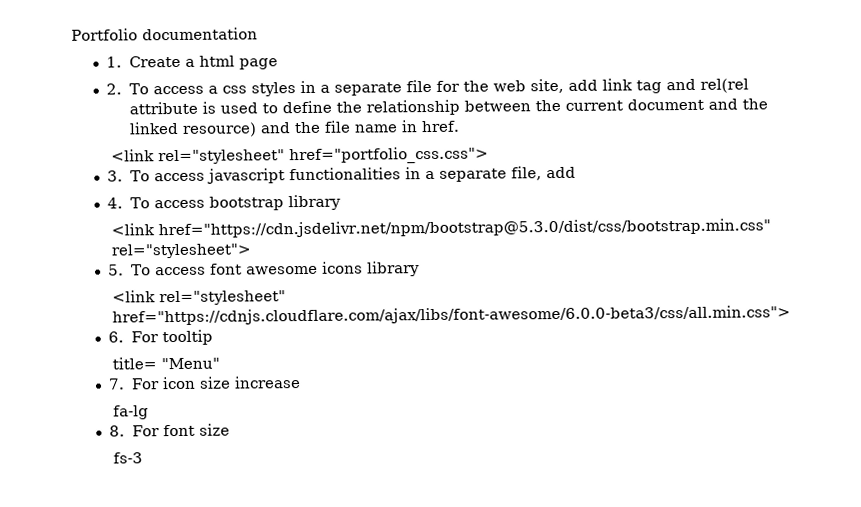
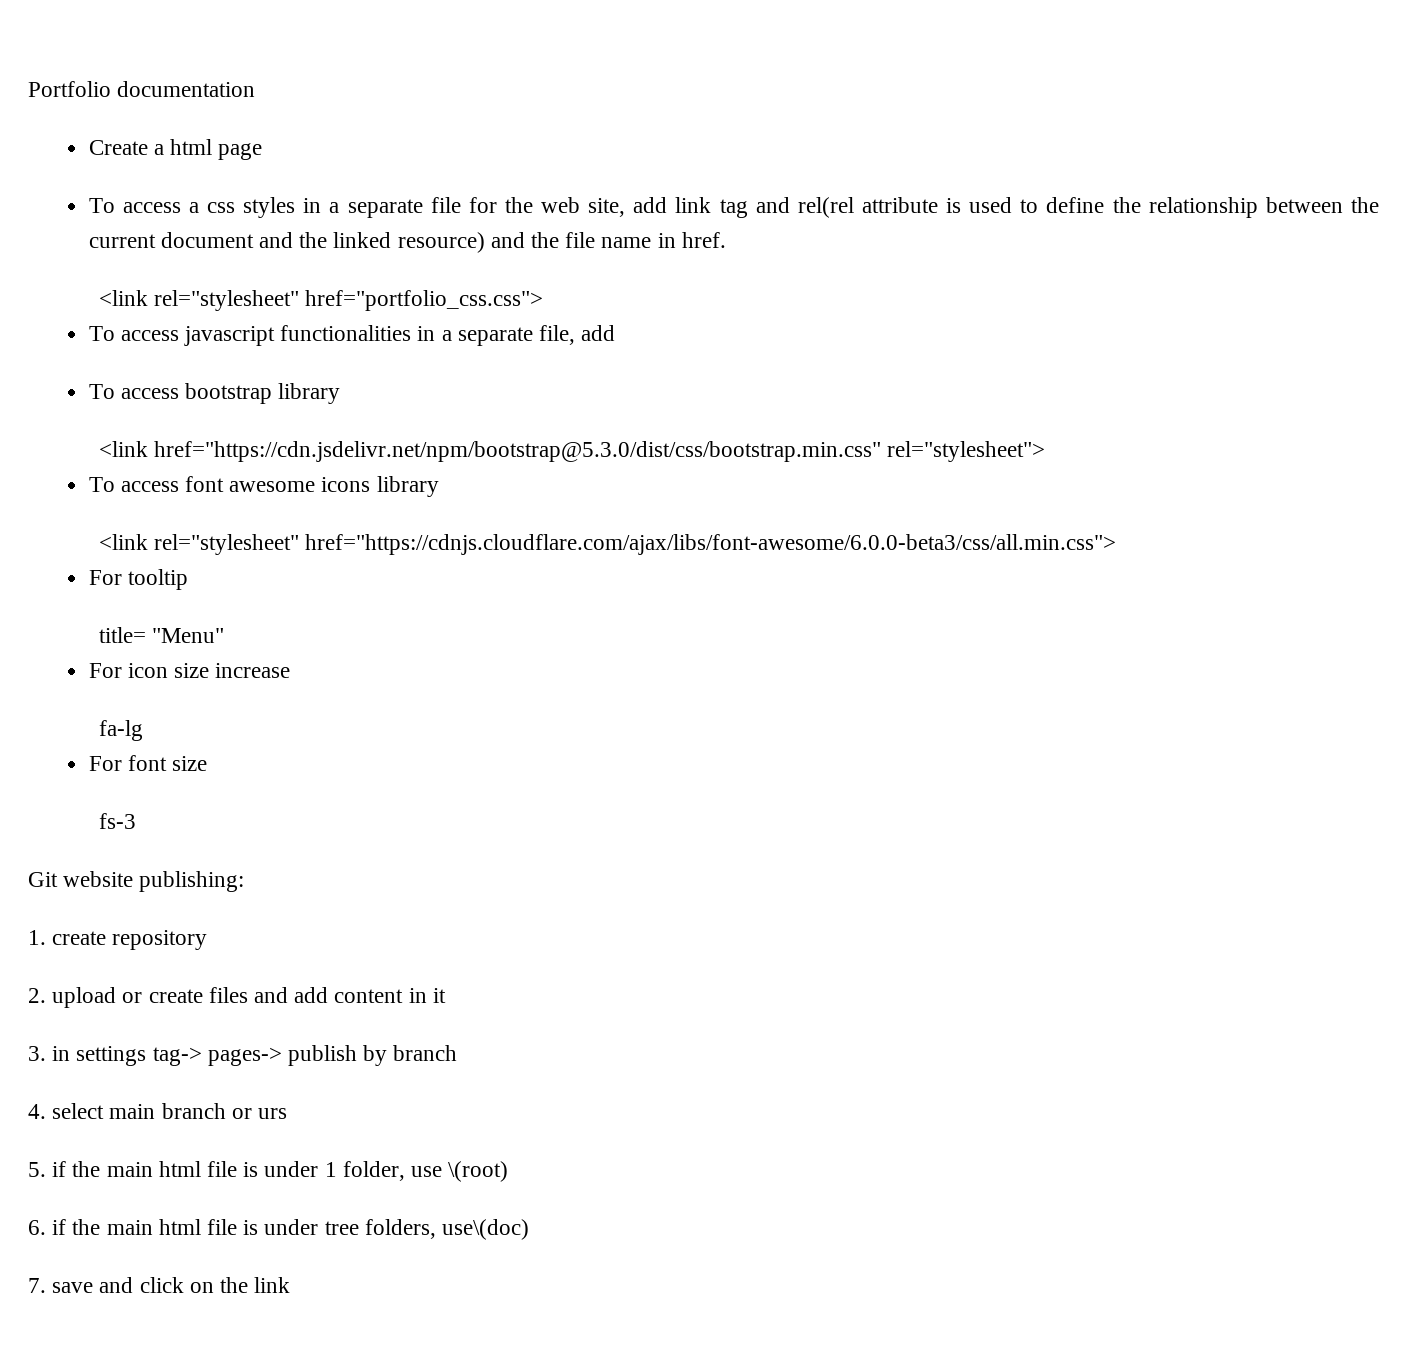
- 1. Create a html page
+ Create a html page
- 2. To access a css styles in a separate file for the web site, add link tag and rel(rel attribute is used to define the relationship between the current document and the linked resource) and the file name in href.
+ To access a css styles in a separate file for the web site, add link tag and rel(rel attribute is used to define the relationship between the current document and the linked resource) and the file name in href.
- 3. To access javascript functionalities in a separate file, add
+ To access javascript functionalities in a separate file, add
- 4. To access bootstrap library
+ To access bootstrap library
- 5. To access font awesome icons library
+ To access font awesome icons library
- 6. For tooltip
+ For tooltip
- 7. For icon size increase
+ For icon size increase
- 8. For font size
+ For font size
+ Git website publishing:
+ 1. create repository
+ 2. upload or create files and add content in it
+ 3. in settings tag-> pages-> publish by branch
+ 4. select main branch or urs
+ 5. if the main html file is under 1 folder, use \(root)
+ 6. if the main html file is under tree folders, use\(doc)
+ 7. save and click on the link

